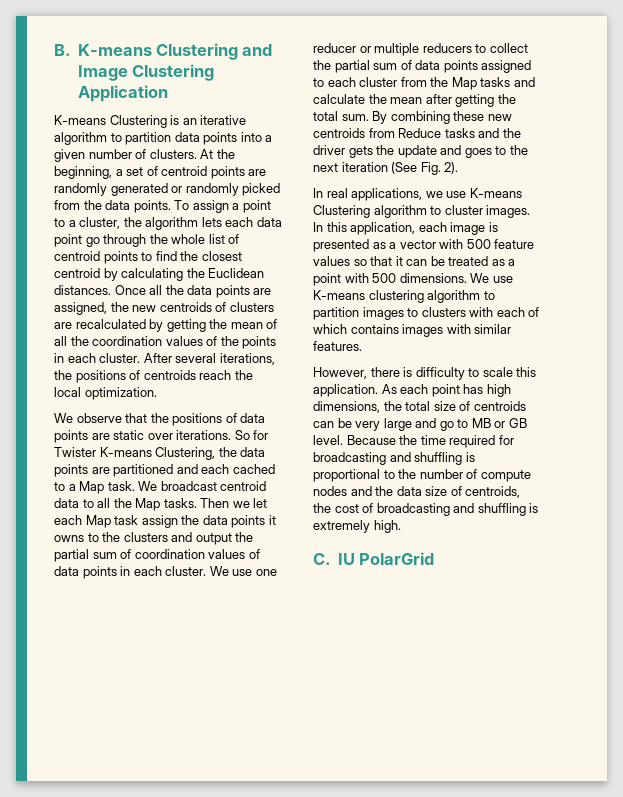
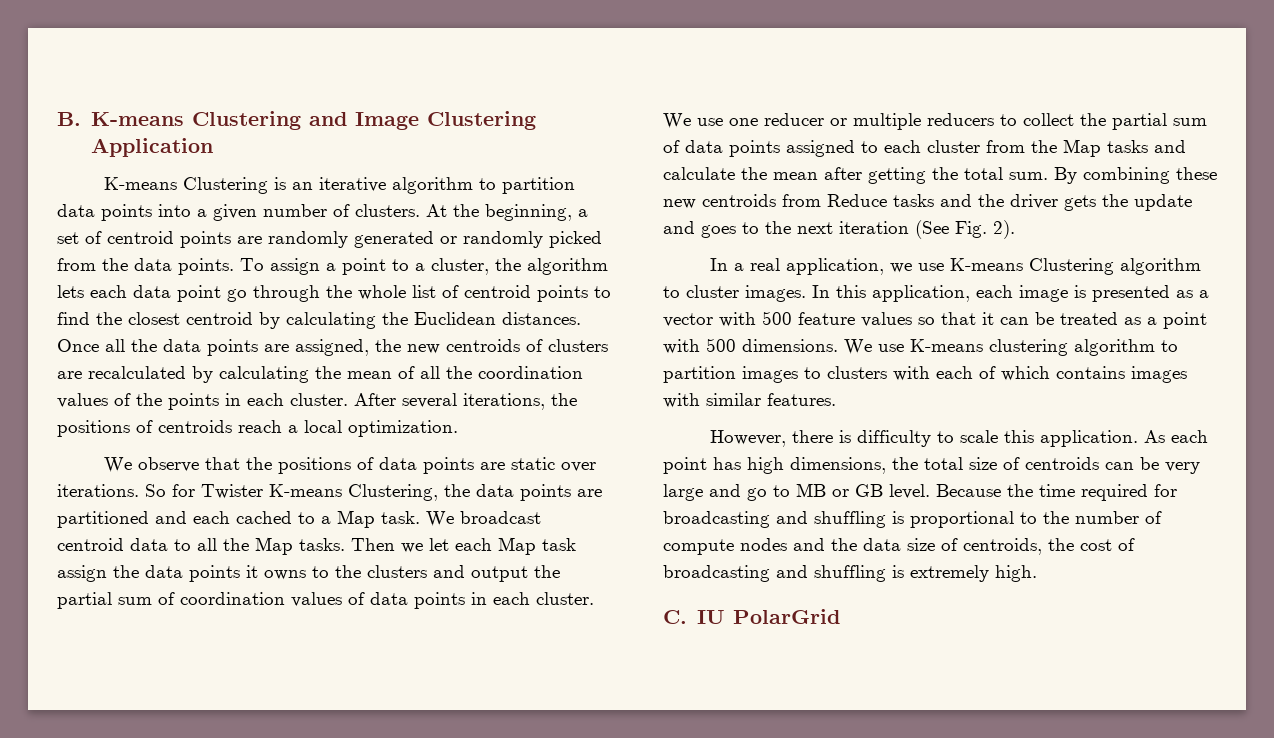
- Once all the data points are assigned, the new centroids of clusters are recalculated by getting the mean of all the coordination values of the points in each cluster.
+ Once all the data points are assigned, the new centroids of clusters are recalculated by calculating the mean of all the coordination values of the points in each cluster.
- After several iterations, the positions of centroids reach the local optimization.
+ After several iterations, the positions of centroids reach a local optimization.
- In real applications, we use K-means Clustering algorithm to cluster images.
+ In a real application, we use K-means Clustering algorithm to cluster images.

